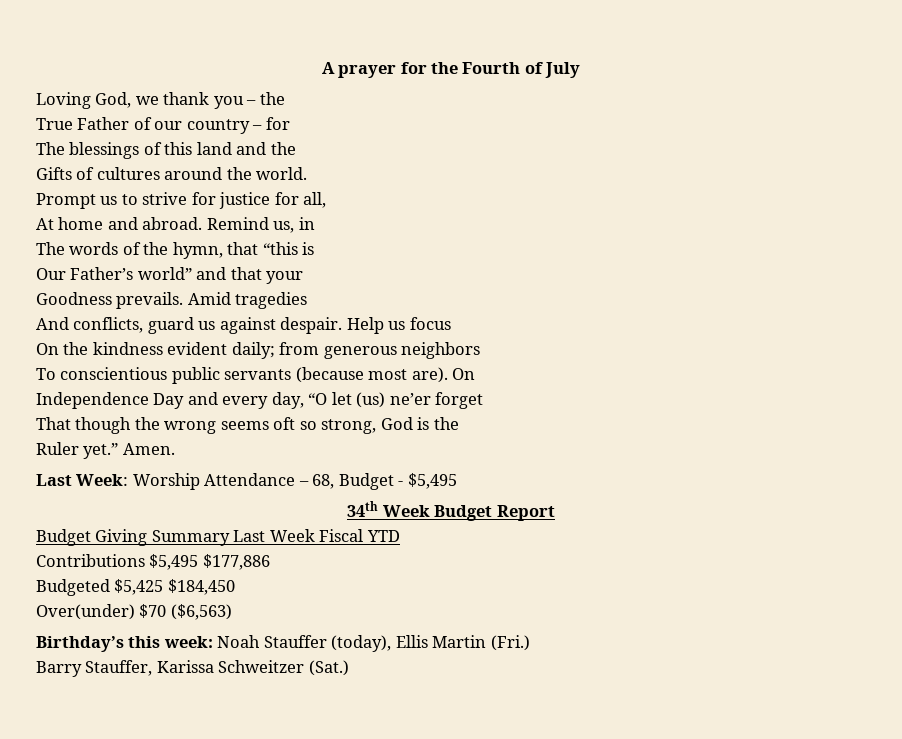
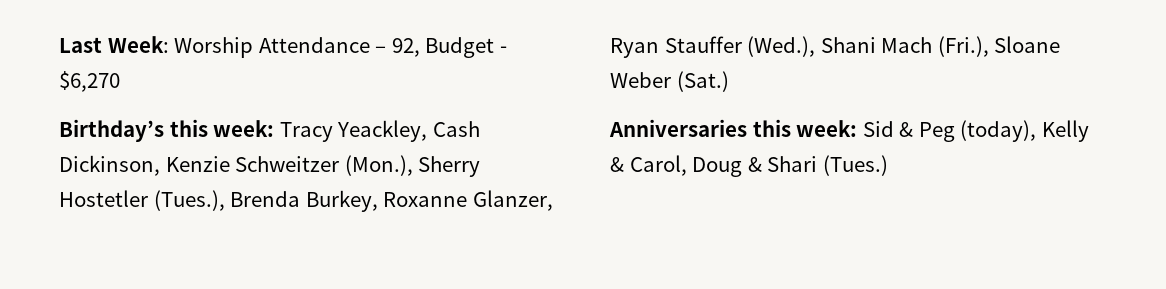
- A prayer for the Fourth of July
- Loving God, we thank you – the
- True Father of our country – for
- The blessings of this land and the
- Gifts of cultures around the world.
- Prompt us to strive for justice for all,
- At home and abroad. Remind us, in
- The words of the hymn, that “this is
- Our Father’s world” and that your
- Goodness prevails. Amid tragedies
- And conflicts, guard us against despair. Help us focus
- On the kindness evident daily; from generous neighbors
- To conscientious public servants (because most are). On
- Independence Day and every day, “O let (us) ne’er forget
- That though the wrong seems oft so strong, God is the
- Ruler yet.” Amen.
- Last Week: Worship Attendance – 68, Budget - $5,495
- 34th Week Budget Report
- Budget Giving Summary Last Week Fiscal YTD
- Contributions $5,495 $177,886
- Budgeted $5,425 $184,450
- Over(under) $70 ($6,563)
- Birthday’s this week: Noah Stauffer (today), Ellis Martin (Fri.)
- Barry Stauffer, Karissa Schweitzer (Sat.)
+ Last Week: Worship Attendance – 92, Budget - $6,270
+ Birthday’s this week: Tracy Yeackley, Cash Dickinson, Kenzie Schweitzer (Mon.), Sherry Hostetler (Tues.), Brenda Burkey, Roxanne Glanzer, Ryan Stauffer (Wed.), Shani Mach (Fri.), Sloane Weber (Sat.)
+ Anniversaries this week: Sid & Peg (today), Kelly & Carol, Doug & Shari (Tues.)

